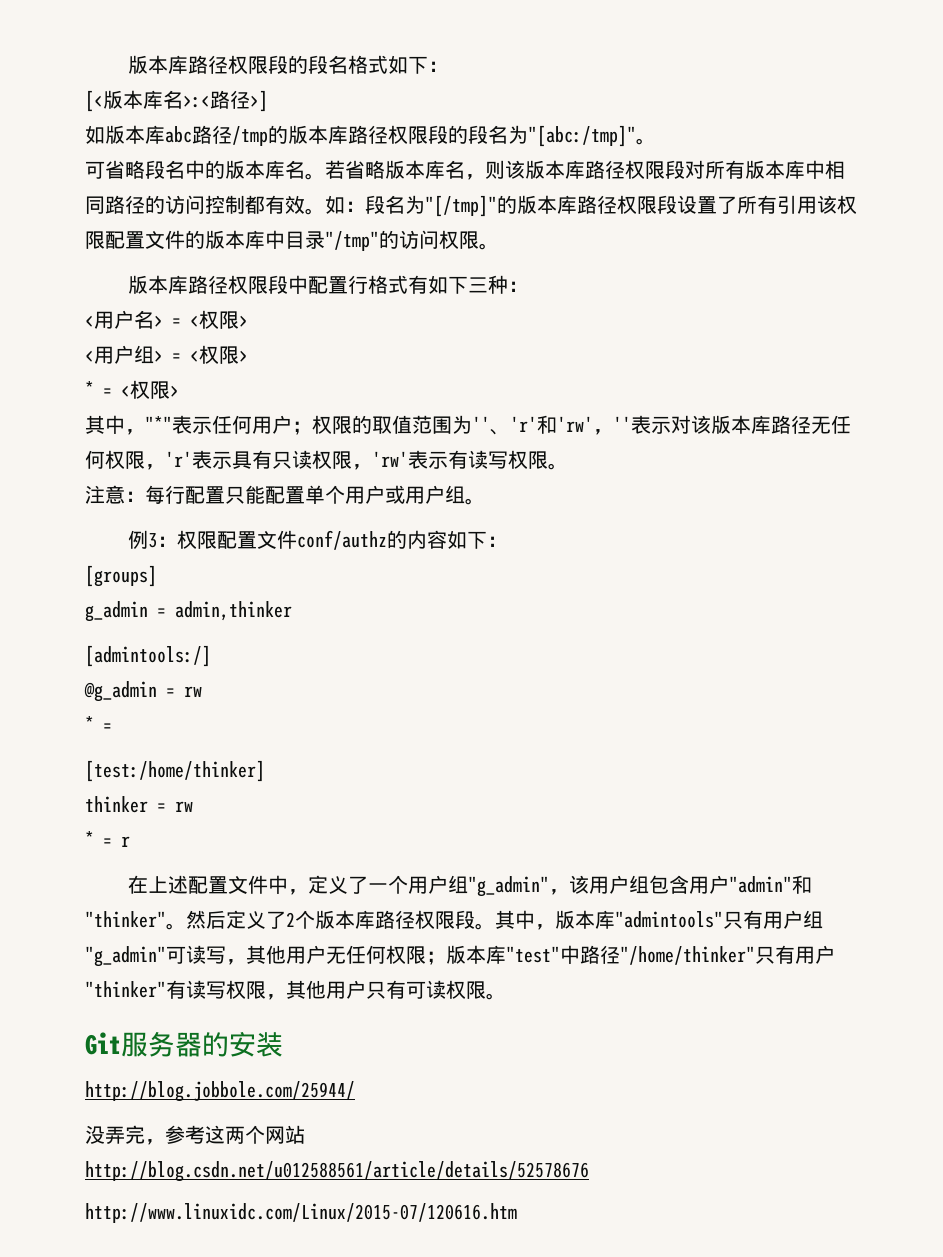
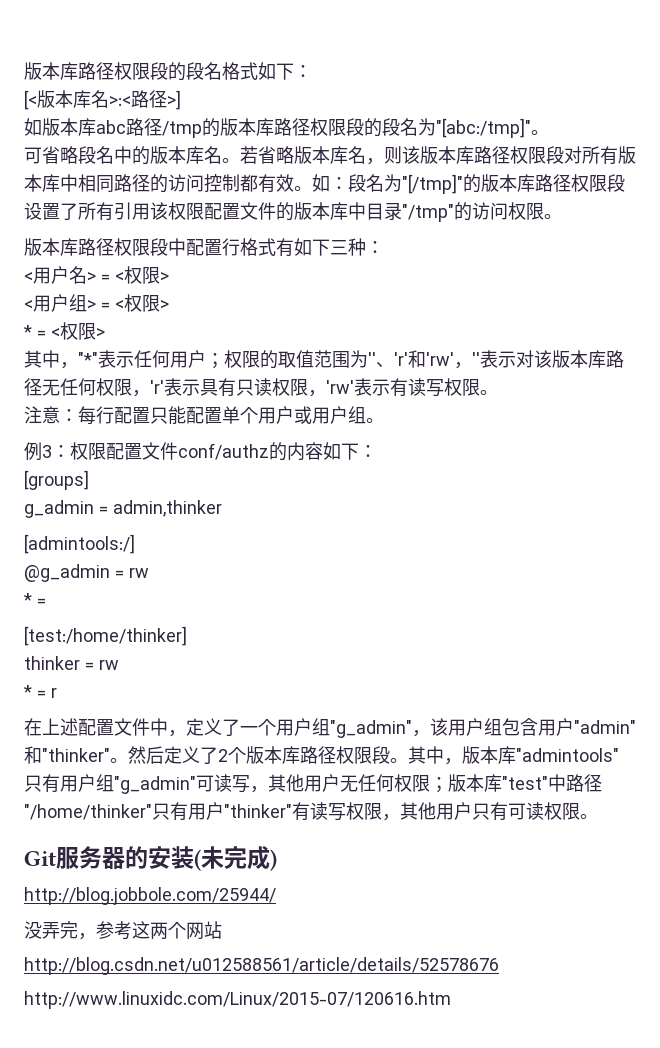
- Git服务器的安装
+ Git服务器的安装(未完成)

